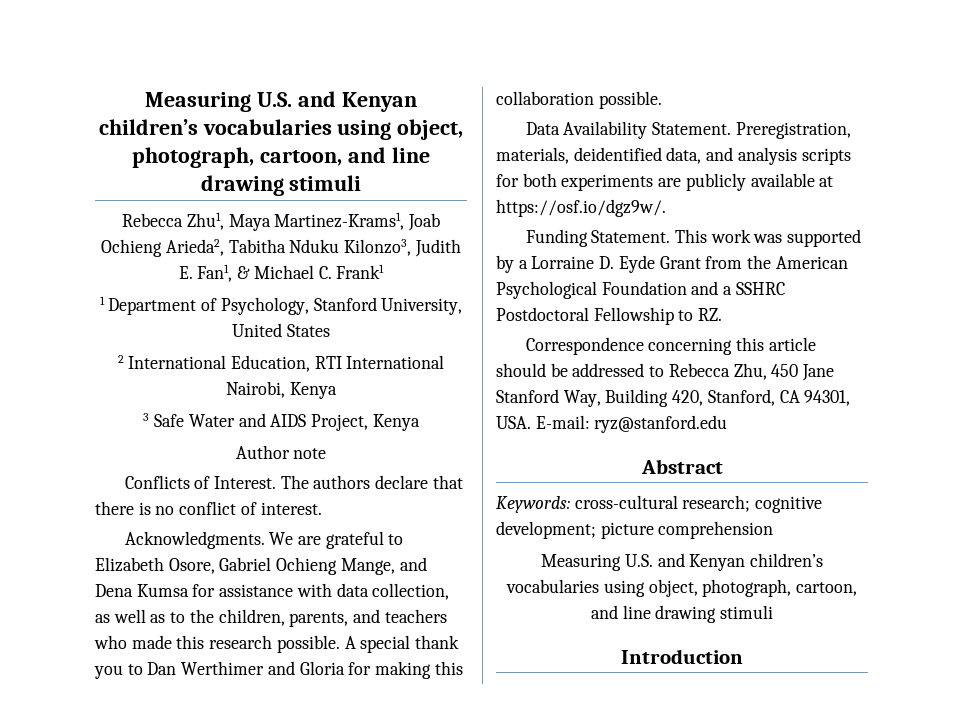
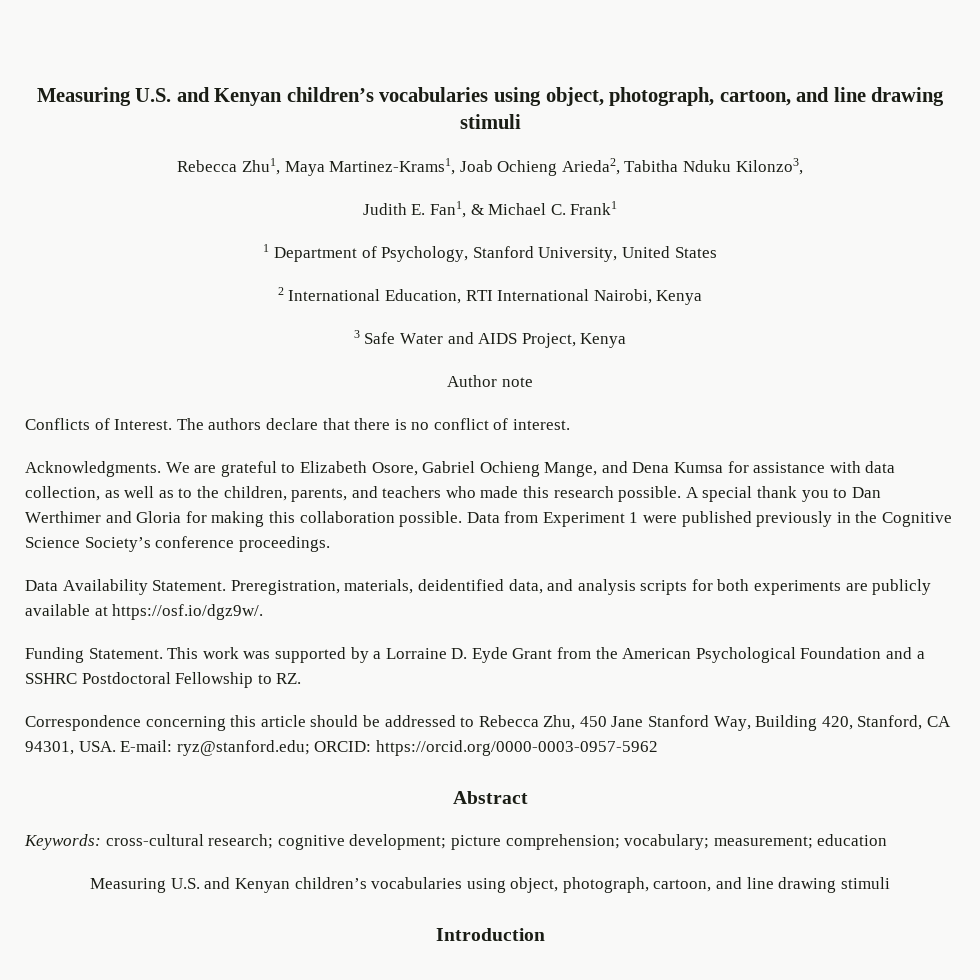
- Rebecca Zhu1, Maya Martinez-Krams1, Joab Ochieng Arieda2, Tabitha Nduku Kilonzo3, Judith E. Fan1, & Michael C. Frank1
+ Rebecca Zhu1, Maya Martinez-Krams1, Joab Ochieng Arieda2, Tabitha Nduku Kilonzo3,
+ Judith E. Fan1, & Michael C. Frank1
+ Data from Experiment 1 were published previously in the Cognitive Science Society’s conference proceedings.
- Correspondence concerning this article should be addressed to Rebecca Zhu, 450 Jane Stanford Way, Building 420, Stanford, CA 94301, USA. E-mail: ryz@stanford.edu
+ Correspondence concerning this article should be addressed to Rebecca Zhu, 450 Jane Stanford Way, Building 420, Stanford, CA 94301, USA. E-mail: ryz@stanford.edu; ORCID: https://orcid.org/0000-0003-0957-5962
- Keywords: cross-cultural research; cognitive development; picture comprehension
+ Keywords: cross-cultural research; cognitive development; picture comprehension; vocabulary; measurement; education

